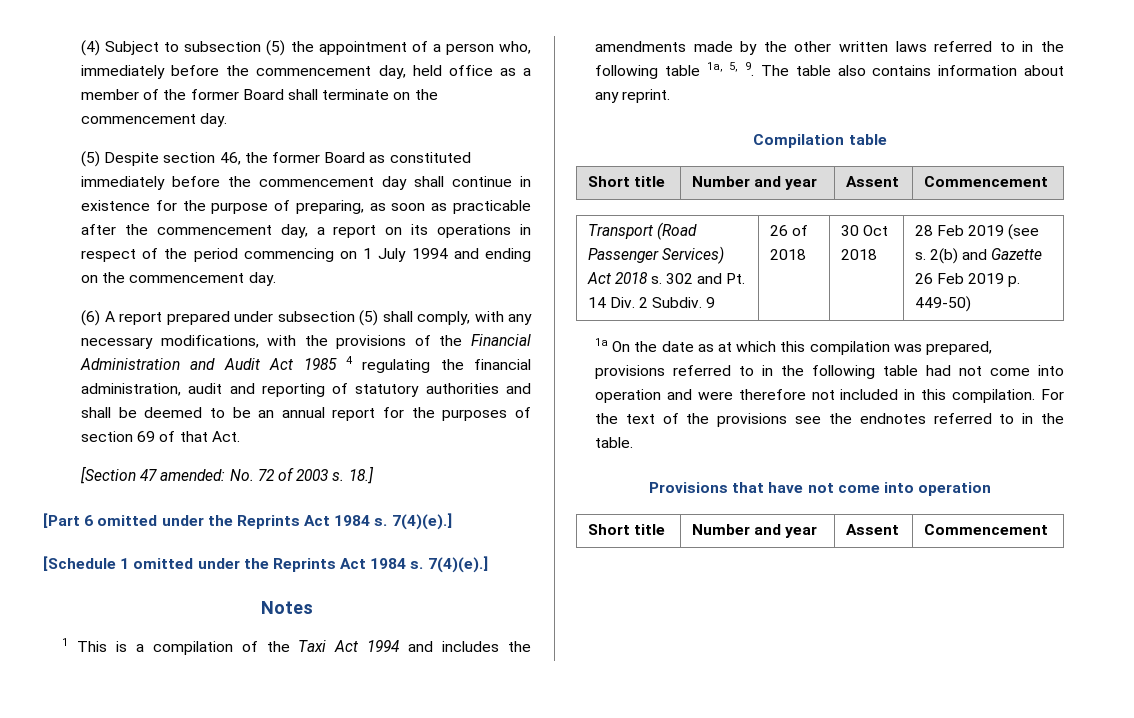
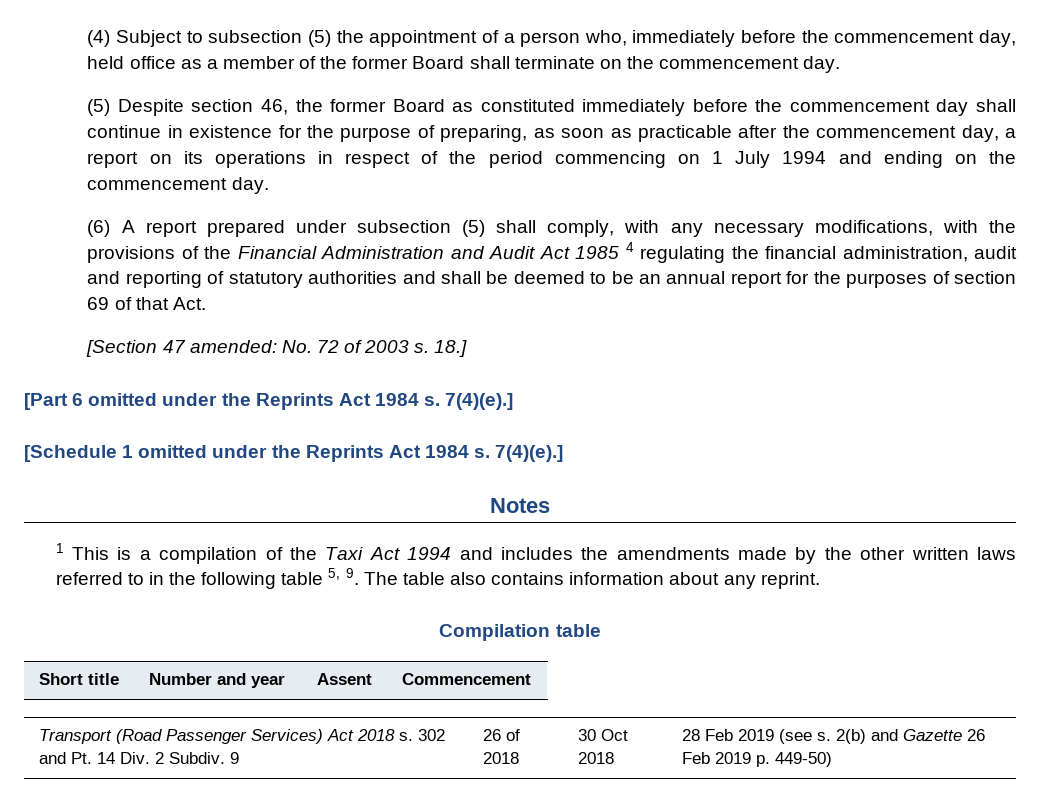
- 1 This is a compilation of the Taxi Act 1994 and includes the amendments made by the other written laws referred to in the following table 1a, 5, 9. The table also contains information about any reprint.
+ 1 This is a compilation of the Taxi Act 1994 and includes the amendments made by the other written laws referred to in the following table 5, 9. The table also contains information about any reprint.
- 1a On the date as at which this compilation was prepared, provisions referred to in the following table had not come into operation and were therefore not included in this compilation. For the text of the provisions see the endnotes referred to in the table.
- Provisions that have not come into operation
- Short title | Number and year | Assent | Commencement

